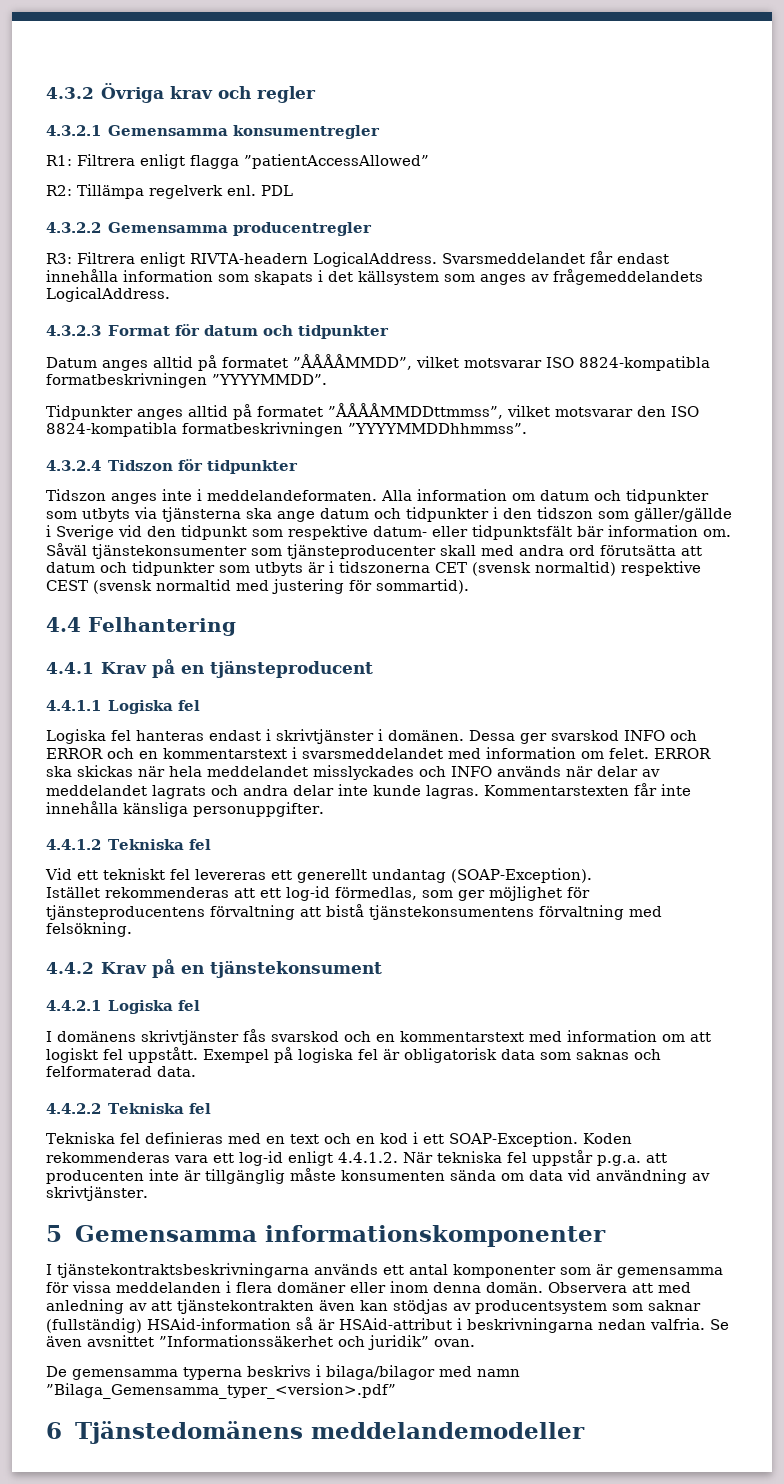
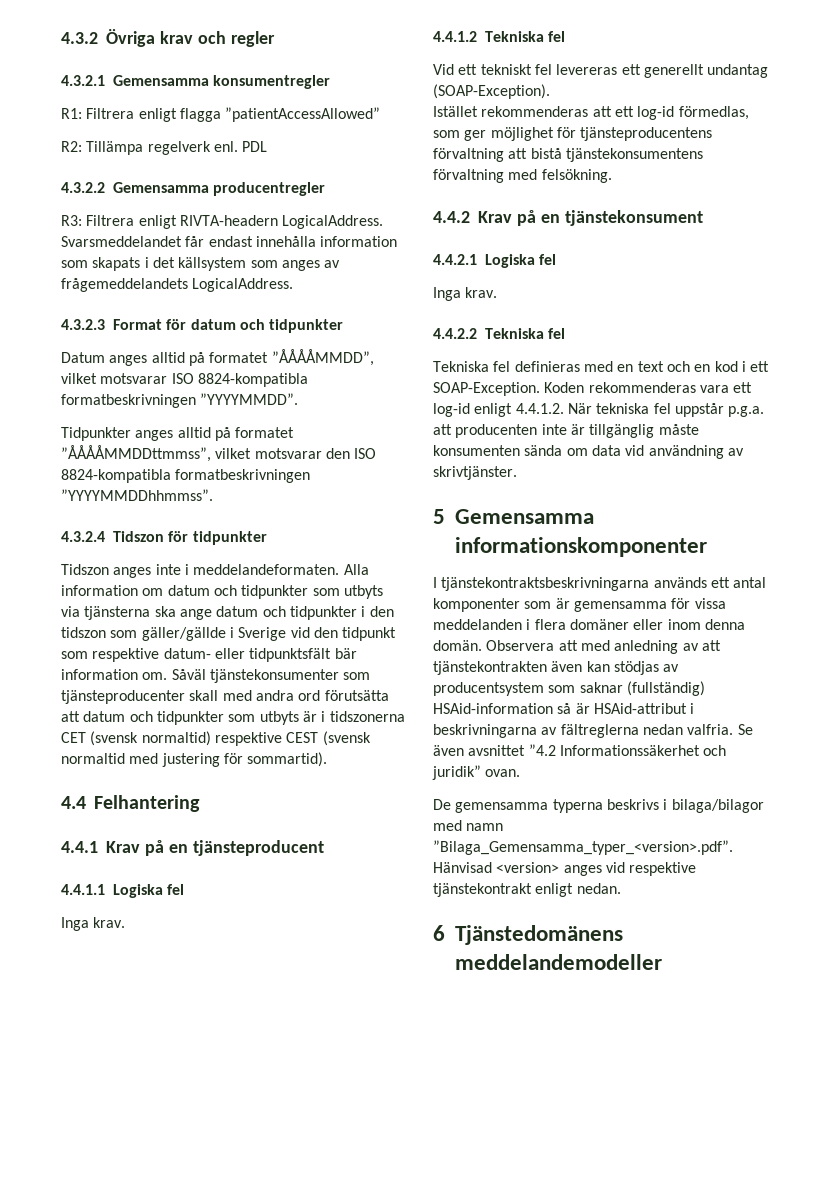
  4.4.1.1 Logiska fel
- Logiska fel hanteras endast i skrivtjänster i domänen. Dessa ger svarskod INFO och ERROR och en kommentarstext i svarsmeddelandet med information om felet. ERROR ska skickas när hela meddelandet misslyckades och INFO används när delar av meddelandet lagrats och andra delar inte kunde lagras. Kommentarstexten får inte innehålla känsliga personuppgifter.
+ Inga krav.
  4.4.2.1 Logiska fel
- I domänens skrivtjänster fås svarskod och en kommentarstext med information om att logiskt fel uppstått. Exempel på logiska fel är obligatorisk data som saknas och felformaterad data.
+ Inga krav.
- Observera att med anledning av att tjänstekontrakten även kan stödjas av producentsystem som saknar (fullständig) HSAid-information så är HSAid-attribut i beskrivningarna nedan valfria.
+ Observera att med anledning av att tjänstekontrakten även kan stödjas av producentsystem som saknar (fullständig) HSAid-information så är HSAid-attribut i beskrivningarna av fältreglerna nedan valfria.
- Se även avsnittet ”Informationssäkerhet och juridik” ovan.
+ Se även avsnittet ”4.2 Informationssäkerhet och juridik” ovan.
- De gemensamma typerna beskrivs i bilaga/bilagor med namn ”Bilaga_Gemensamma_typer_<version>.pdf”
+ De gemensamma typerna beskrivs i bilaga/bilagor med namn ”Bilaga_Gemensamma_typer_<version>.pdf”. Hänvisad <version> anges vid respektive tjänstekontrakt enligt nedan.

